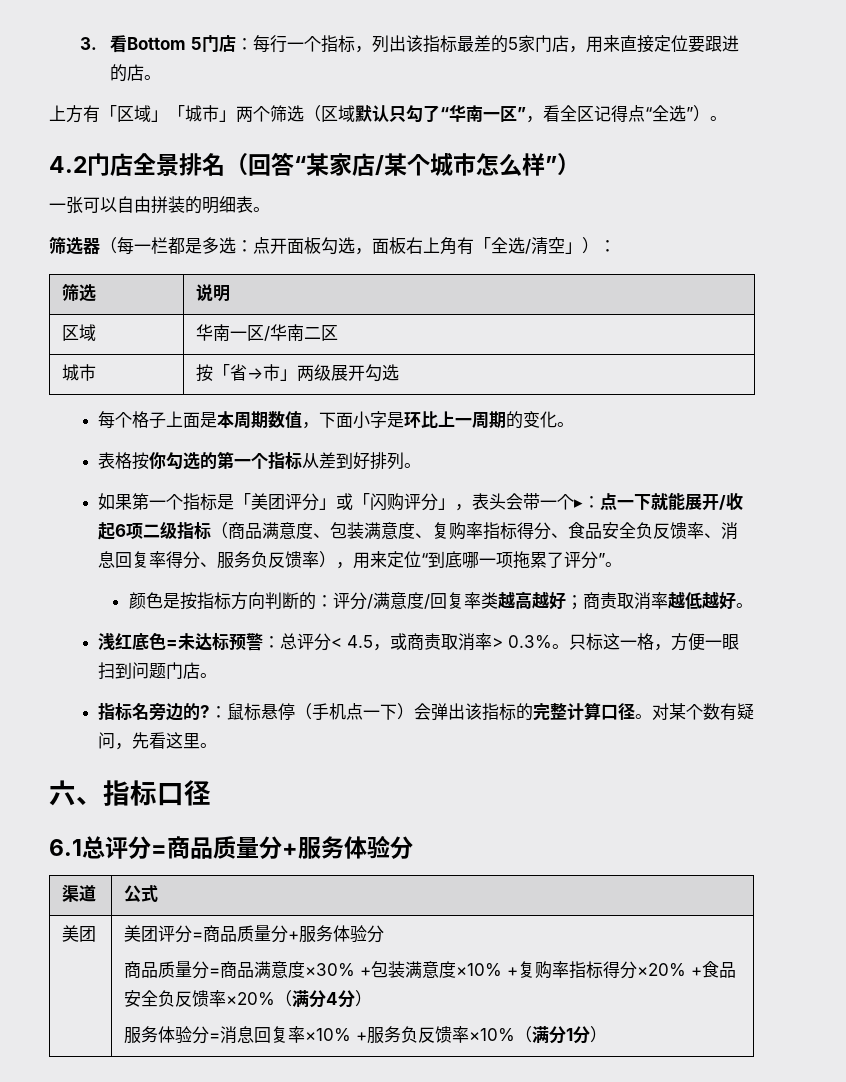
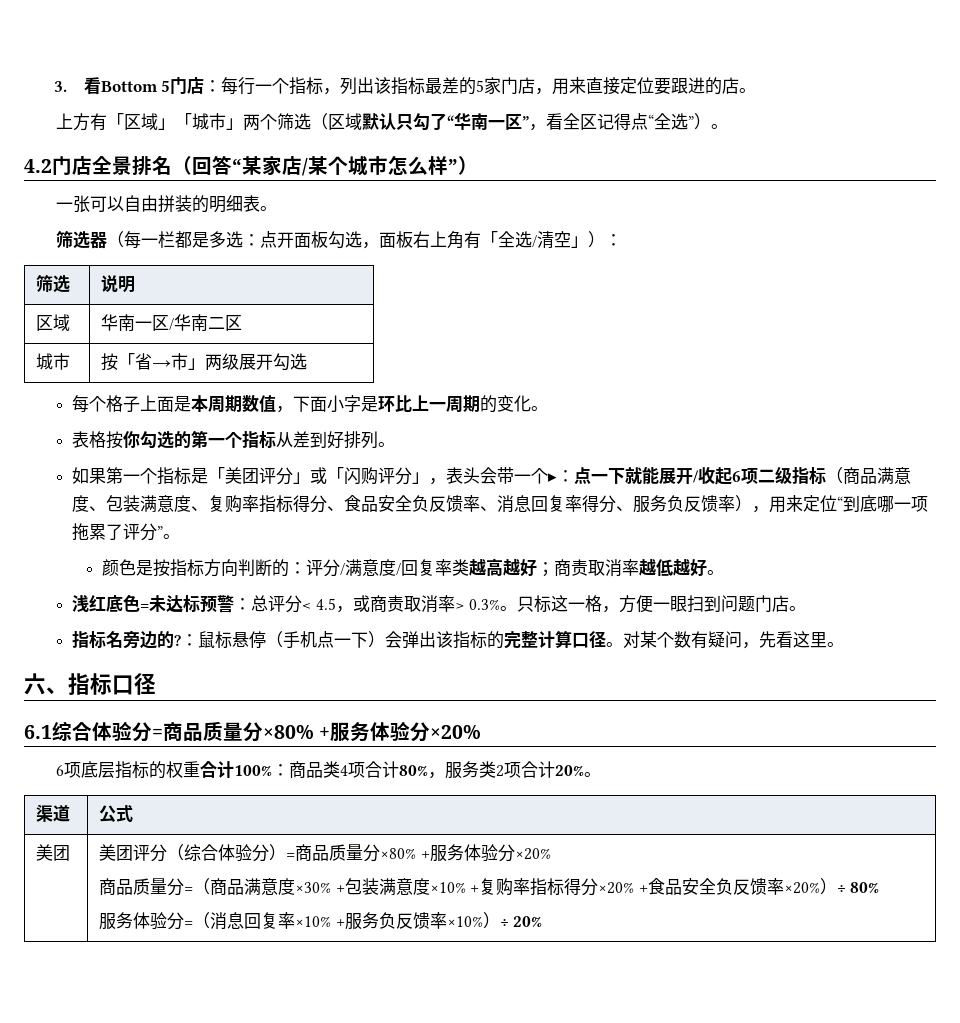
- 6.1总评分=商品质量分+服务体验分
+ 6.1综合体验分=商品质量分×80% +服务体验分×20%
+ 6项底层指标的权重合计100%：商品类4项合计80%，服务类2项合计20%。
- 美团评分=商品质量分+服务体验分
+ 美团评分（综合体验分）=商品质量分×80% +服务体验分×20%
- 商品质量分=商品满意度×30% +包装满意度×10% +复购率指标得分×20% +食品安全负反馈率×20%（满分4分）
+ 商品质量分=（商品满意度×30% +包装满意度×10% +复购率指标得分×20% +食品安全负反馈率×20%）÷ 80%
- 服务体验分=消息回复率×10% +服务负反馈率×10%（满分1分）
+ 服务体验分=（消息回复率×10% +服务负反馈率×10%）÷ 20%

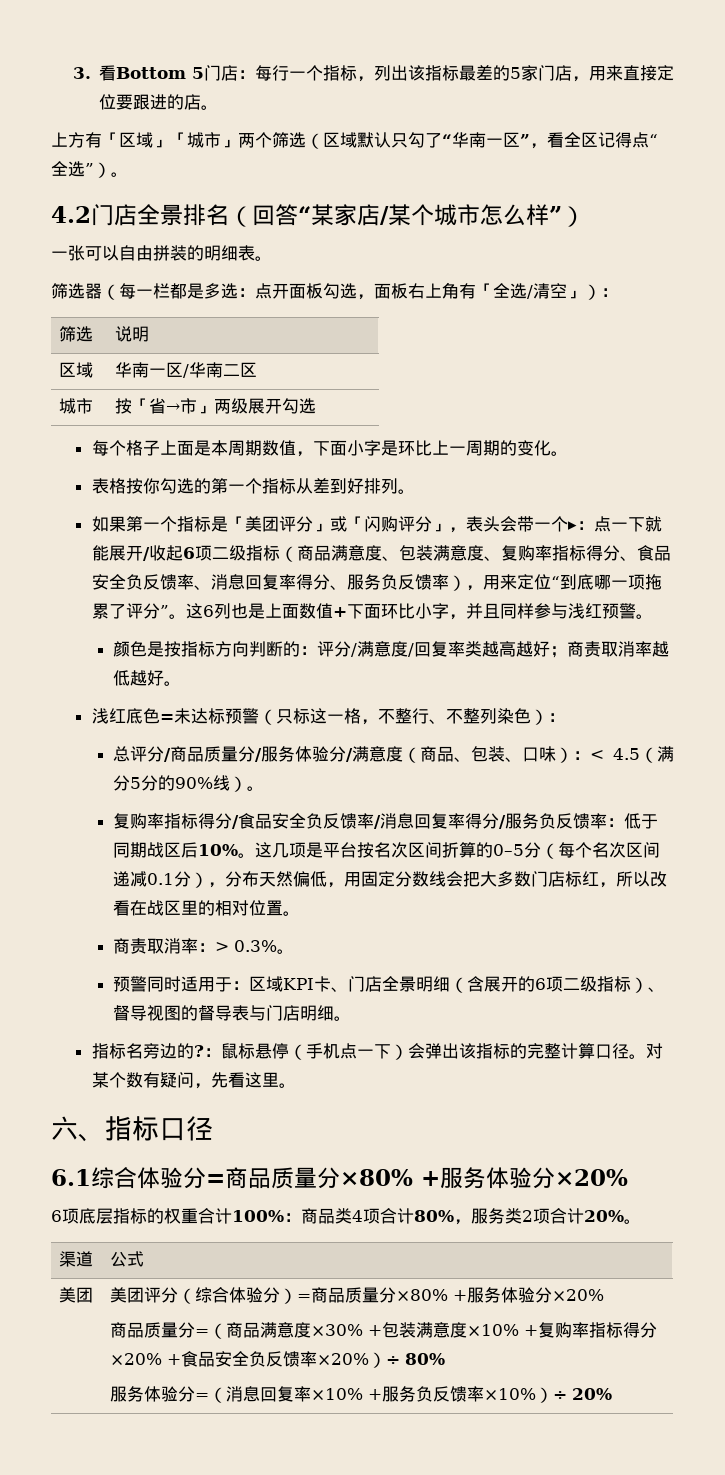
+ 这6列也是上面数值+下面环比小字，并且同样参与浅红预警。
- 浅红底色=未达标预警：总评分< 4.5，或商责取消率> 0.3%。只标这一格，方便一眼扫到问题门店。
+ 浅红底色=未达标预警（只标这一格，不整行、不整列染色）：
+ 总评分/商品质量分/服务体验分/满意度（商品、包装、口味）：< 4.5（满分5分的90%线）。
+ 复购率指标得分/食品安全负反馈率/消息回复率得分/服务负反馈率：低于同期战区后10%。这几项是平台按名次区间折算的0–5分（每个名次区间递减0.1分），分布天然偏低，用固定分数线会把大多数门店标红，所以改看在战区里的相对位置。
+ 商责取消率：> 0.3%。
+ 预警同时适用于：区域KPI卡、门店全景明细（含展开的6项二级指标）、督导视图的督导表与门店明细。

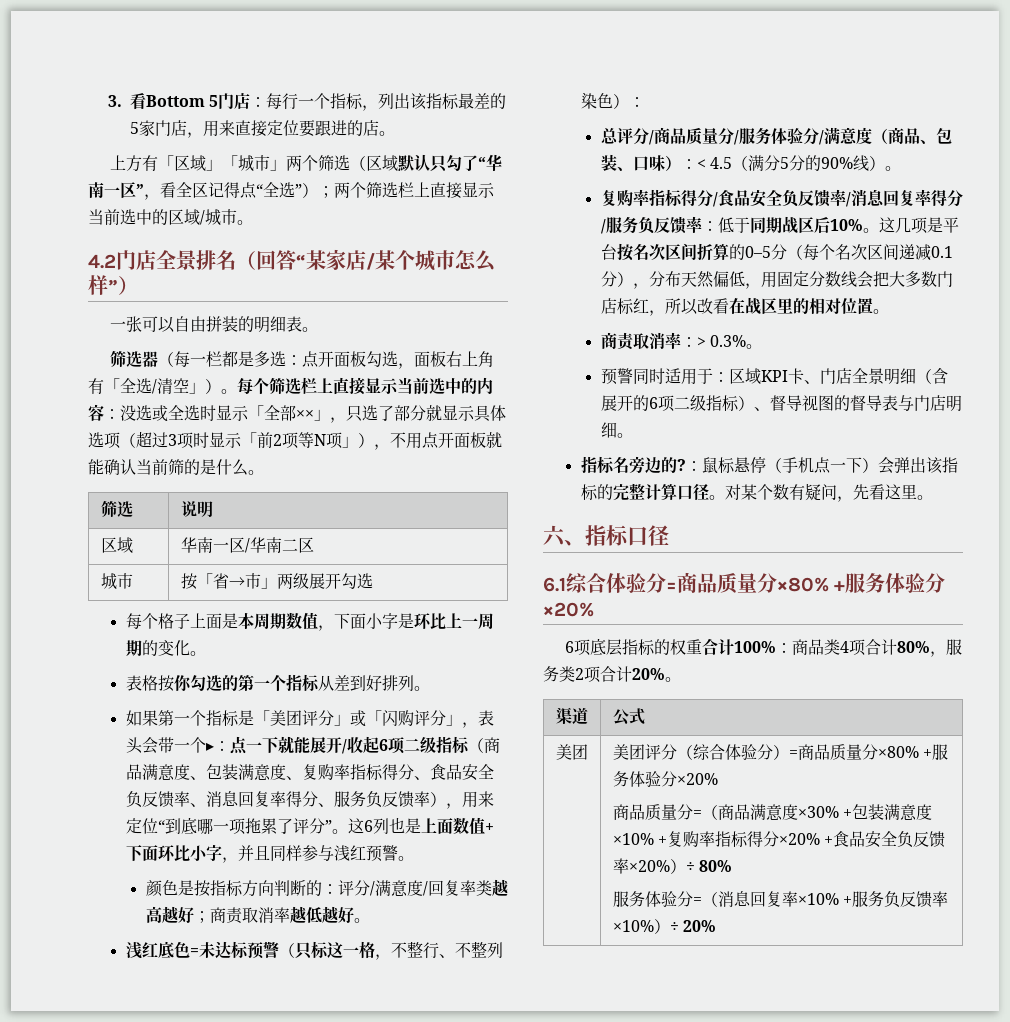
- 上方有「区域」「城市」两个筛选（区域默认只勾了“华南一区”，看全区记得点“全选”）。
+ 上方有「区域」「城市」两个筛选（区域默认只勾了“华南一区”，看全区记得点“全选”）；两个筛选栏上直接显示当前选中的区域/城市。
- 筛选器（每一栏都是多选：点开面板勾选，面板右上角有「全选/清空」）：
+ 筛选器（每一栏都是多选：点开面板勾选，面板右上角有「全选/清空」）。每个筛选栏上直接显示当前选中的内容：没选或全选时显示「全部××」，只选了部分就显示具体选项（超过3项时显示「前2项等N项」），不用点开面板就能确认当前筛的是什么。

